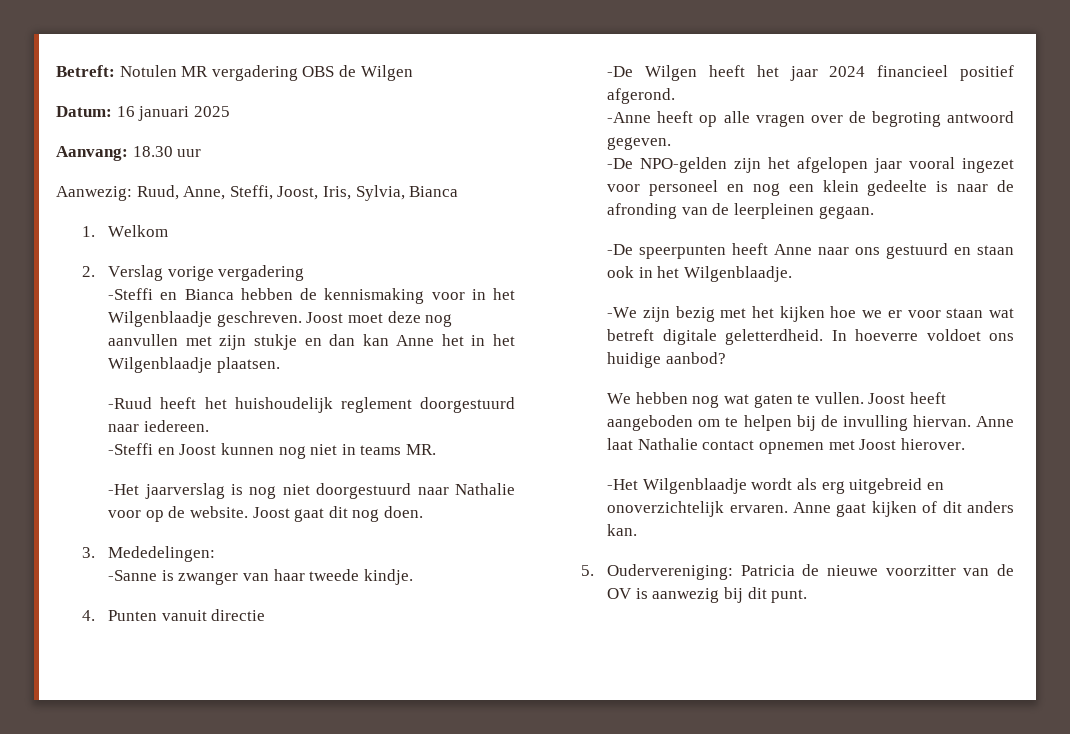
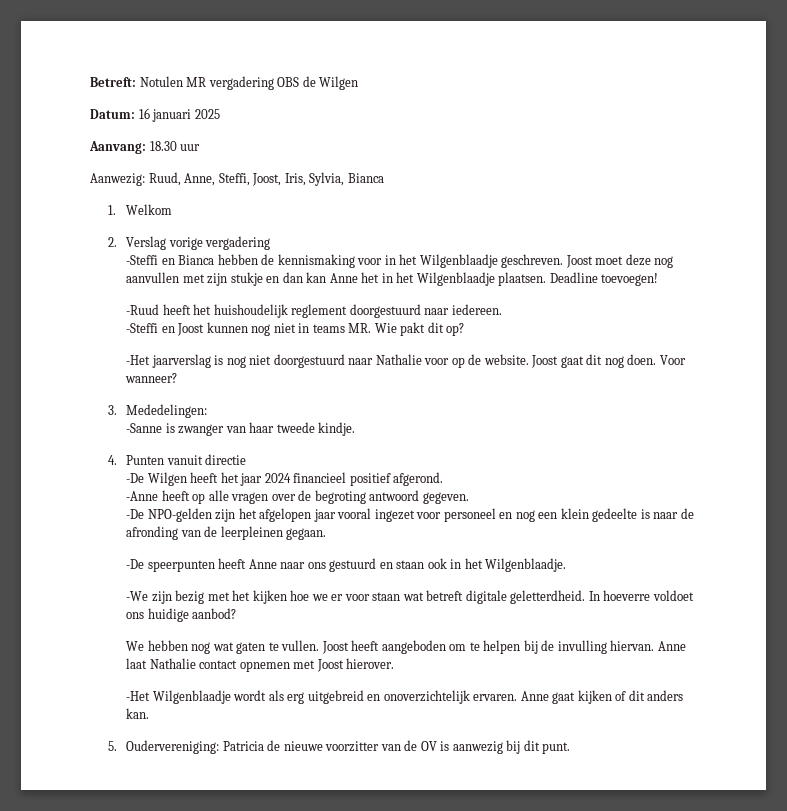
+ Deadline toevoegen!
- -Steffi en Joost kunnen nog niet in teams MR.
+ -Steffi en Joost kunnen nog niet in teams MR. Wie pakt dit op?
+ Voor wanneer?

